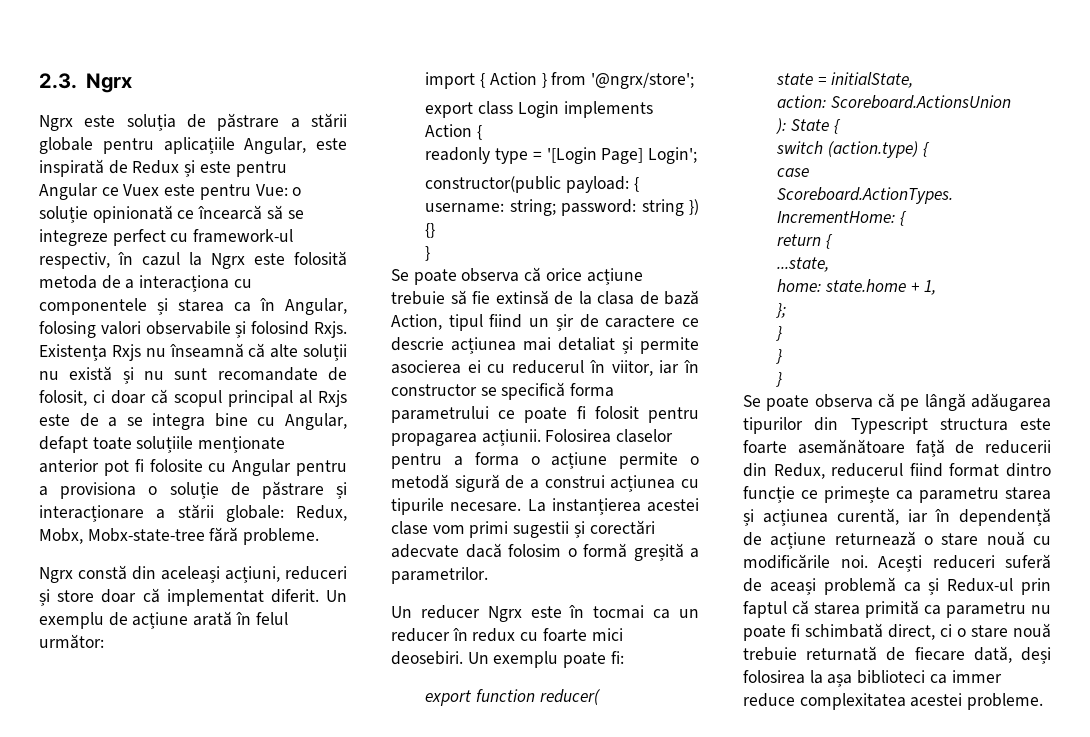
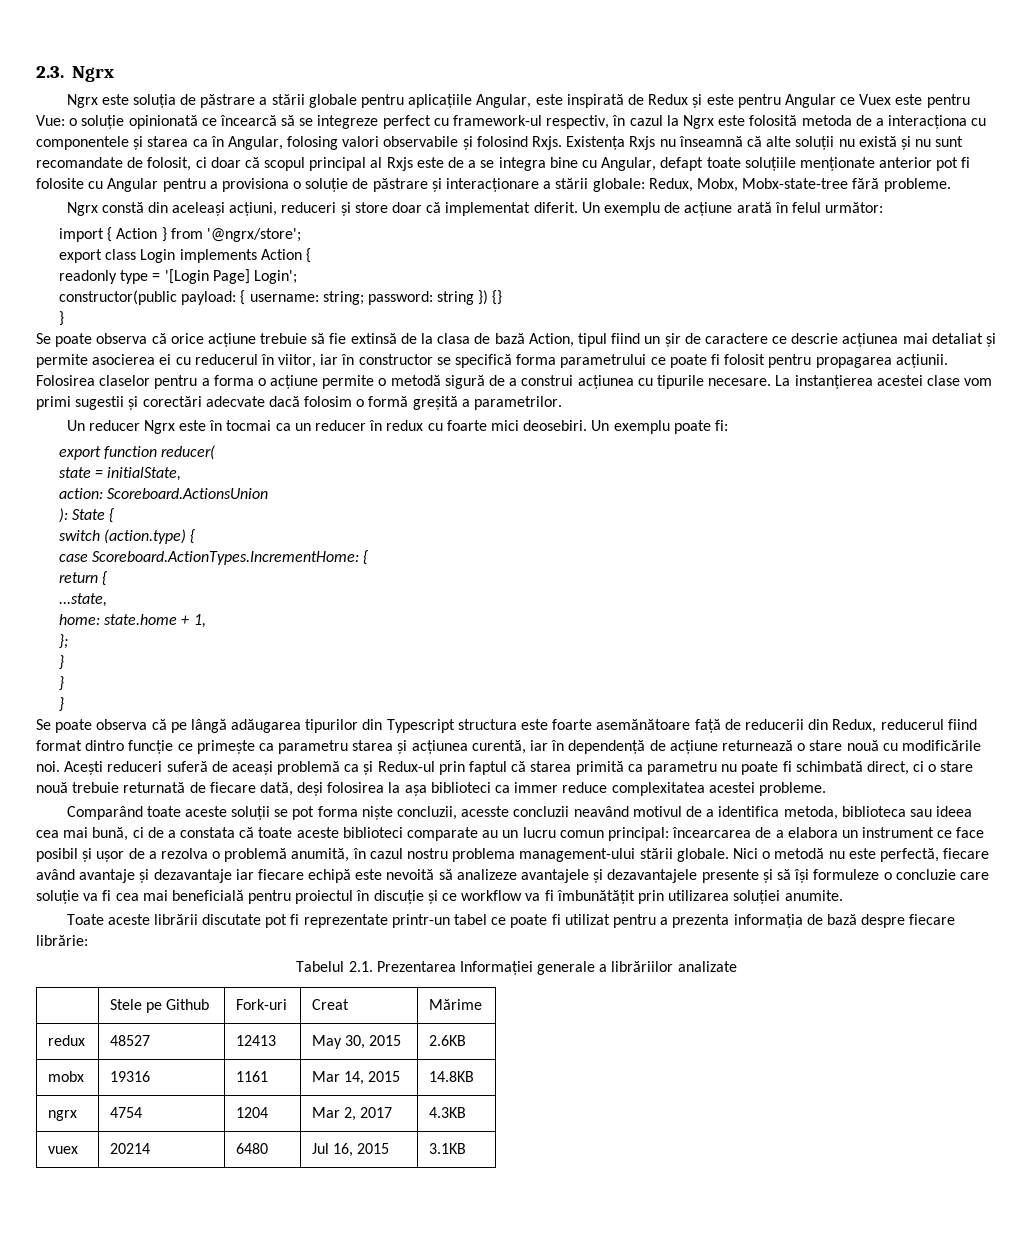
+ Comparând toate aceste soluții se pot forma niște concluzii, acesste concluzii neavând motivul de a identifica metoda, biblioteca sau ideea cea mai bună, ci de a constata că toate aceste biblioteci comparate au un lucru comun principal: încearcarea de a elabora un instrument ce face posibil și ușor de a rezolva o problemă anumită, în cazul nostru problema management-ului stării globale. Nici o metodă nu este perfectă, fiecare având avantaje și dezavantaje iar fiecare echipă este nevoită să analizeze avantajele și dezavantajele presente și să își formuleze o concluzie care soluție va fi cea mai beneficială pentru proiectul în discuție și ce workflow va fi îmbunătățit prin utilizarea soluției anumite.
+ Toate aceste librării discutate pot fi reprezentate printr-un tabel ce poate fi utilizat pentru a prezenta informația de bază despre fiecare librărie:
+ Tabelul 2.1. Prezentarea Informației generale a librăriilor analizate
+ | Stele pe Github | Fork-uri | Creat | Mărime
+ redux | 48527 | 12413 | May 30, 2015 | 2.6KB
+ mobx | 19316 | 1161 | Mar 14, 2015 | 14.8KB
+ ngrx | 4754 | 1204 | Mar 2, 2017 | 4.3KB
+ vuex | 20214 | 6480 | Jul 16, 2015 | 3.1KB

